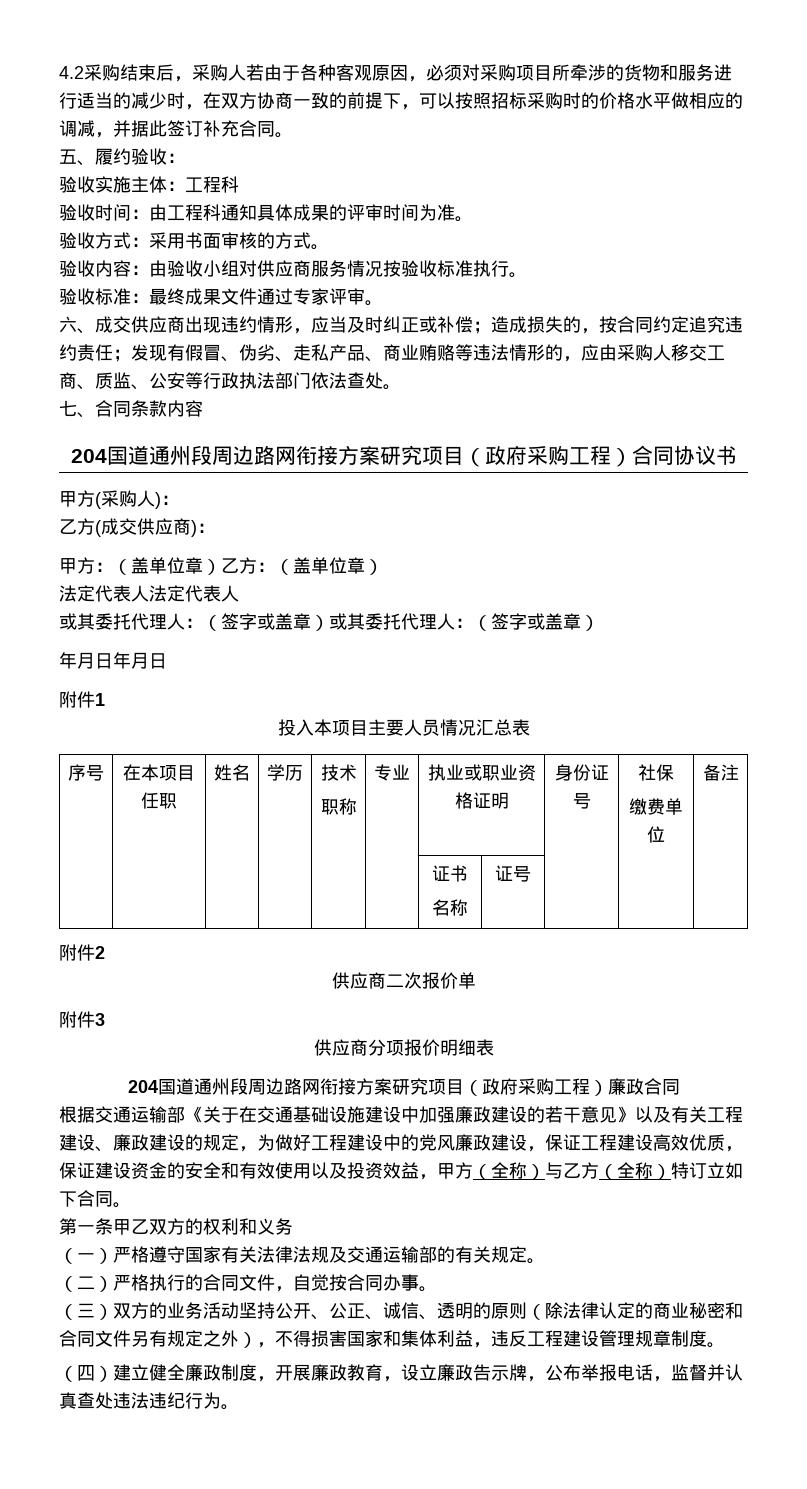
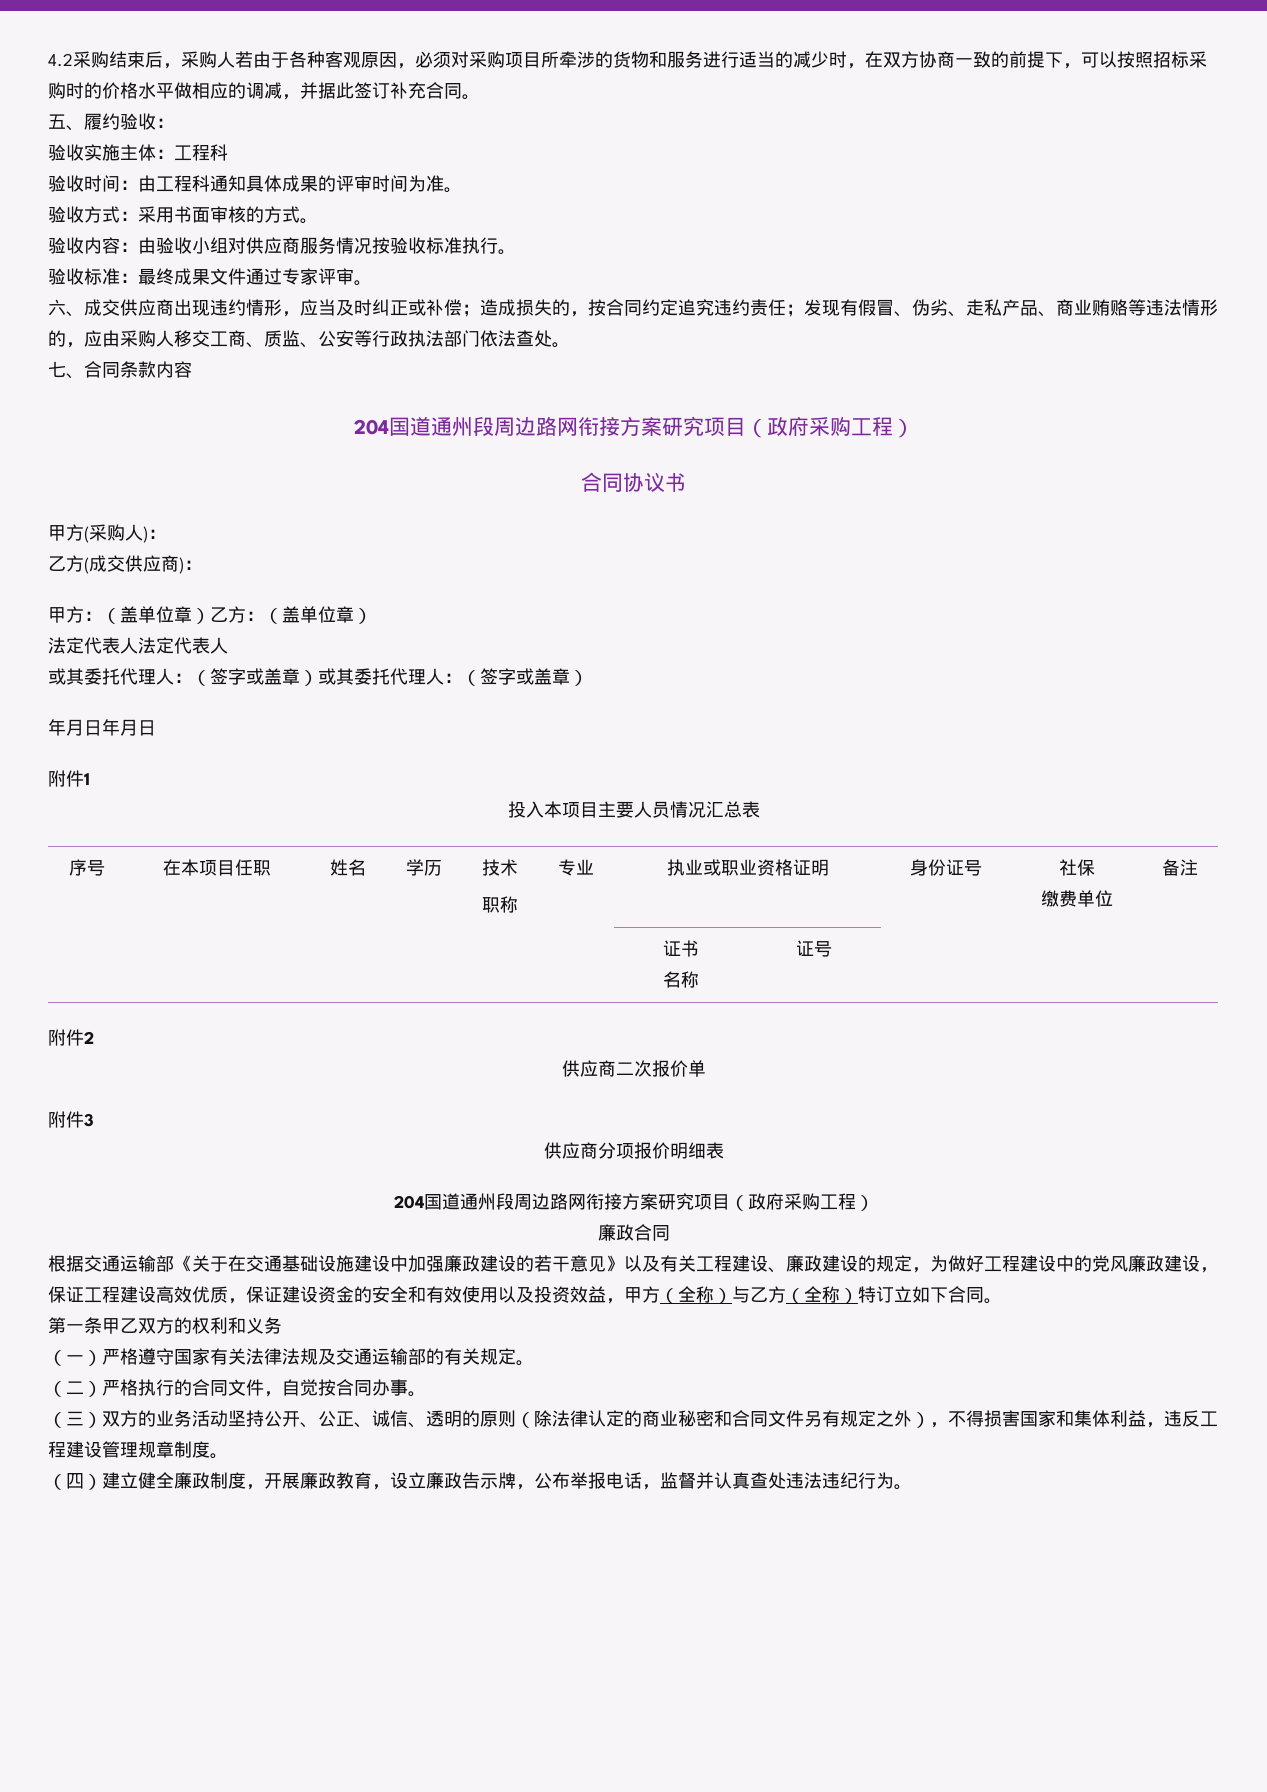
  七、合同条款内容
- 204国道通州段周边路网衔接方案研究项目（政府采购工程）合同协议书
+ 204国道通州段周边路网衔接方案研究项目（政府采购工程）
+ 合同协议书
  供应商分项报价明细表
- 204国道通州段周边路网衔接方案研究项目（政府采购工程）廉政合同
+ 204国道通州段周边路网衔接方案研究项目（政府采购工程）
+ 廉政合同

